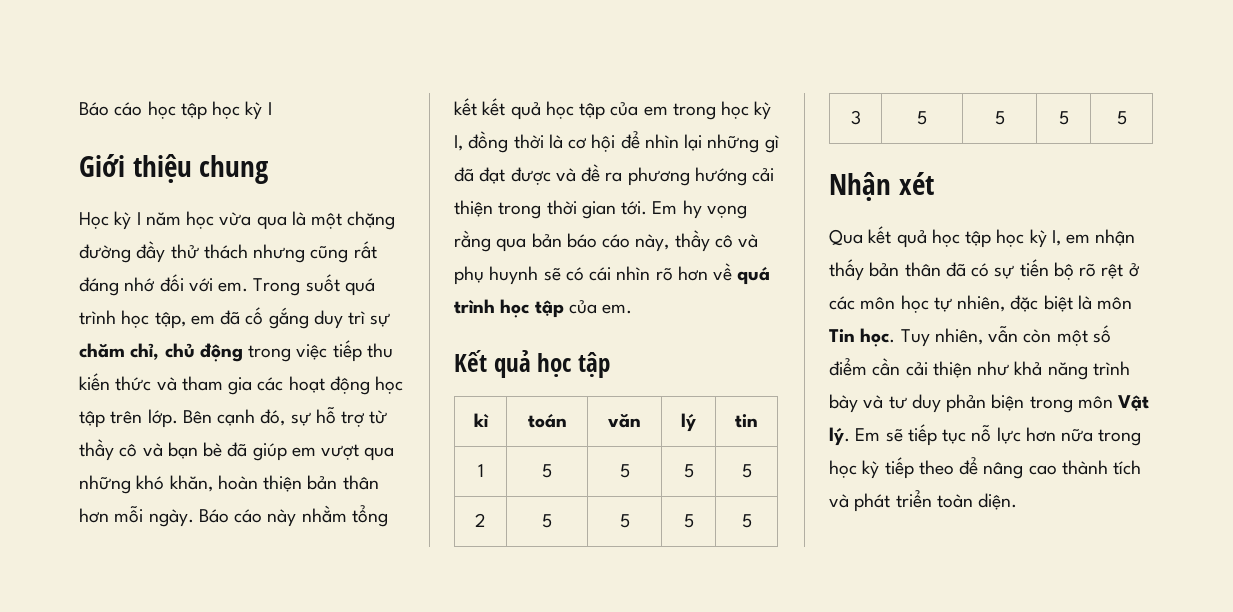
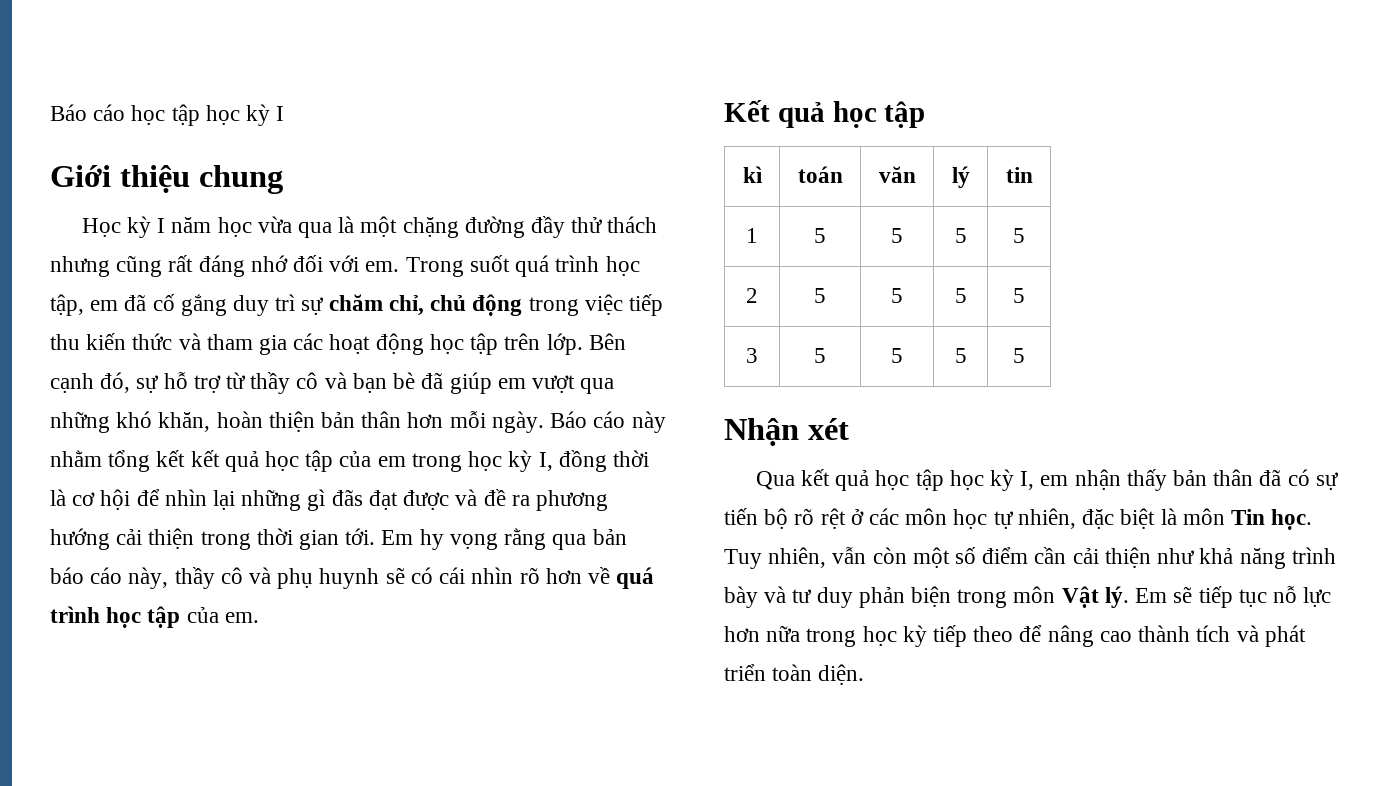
- Báo cáo này nhằm tổng kết kết quả học tập của em trong học kỳ I, đồng thời là cơ hội để nhìn lại những gì đã đạt được và đề ra phương hướng cải thiện trong thời gian tới.
+ Báo cáo này nhằm tổng kết kết quả học tập của em trong học kỳ I, đồng thời là cơ hội để nhìn lại những gì đãs đạt được và đề ra phương hướng cải thiện trong thời gian tới.

